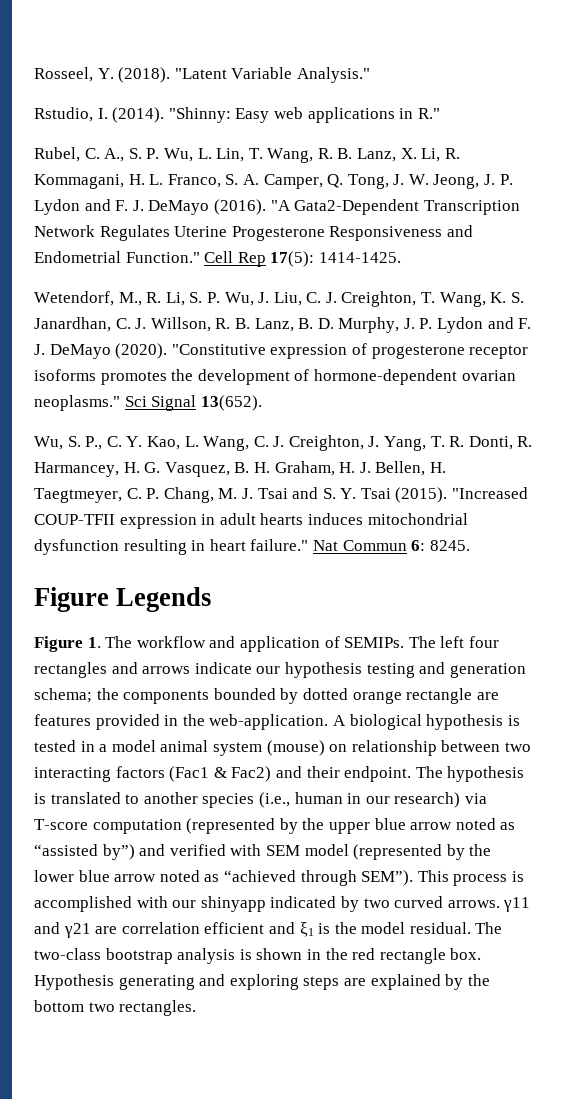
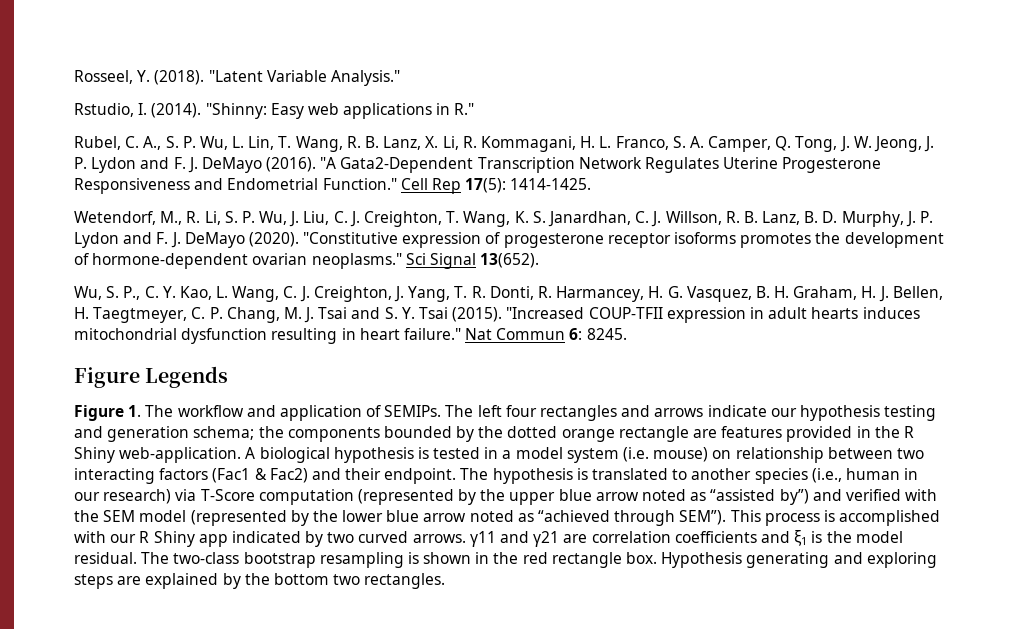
- The left four rectangles and arrows indicate our hypothesis testing and generation schema; the components bounded by dotted orange rectangle are features provided in the web-application.
+ The left four rectangles and arrows indicate our hypothesis testing and generation schema; the components bounded by the dotted orange rectangle are features provided in the R Shiny web-application.
- A biological hypothesis is tested in a model animal system (mouse) on relationship between two interacting factors (Fac1 & Fac2) and their endpoint.
+ A biological hypothesis is tested in a model system (i.e. mouse) on relationship between two interacting factors (Fac1 & Fac2) and their endpoint.
- The hypothesis is translated to another species (i.e., human in our research) via T-score computation (represented by the upper blue arrow noted as “assisted by”) and verified with SEM model (represented by the lower blue arrow noted as “achieved through SEM”).
+ The hypothesis is translated to another species (i.e., human in our research) via T-Score computation (represented by the upper blue arrow noted as “assisted by”) and verified with the SEM model (represented by the lower blue arrow noted as “achieved through SEM”).
- This process is accomplished with our shinyapp indicated by two curved arrows. γ11 and γ21 are correlation efficient and ξ1 is the model residual.
+ This process is accomplished with our R Shiny app indicated by two curved arrows. γ11 and γ21 are correlation coefficients and ξ1 is the model residual.
- The two-class bootstrap analysis is shown in the red rectangle box.
+ The two-class bootstrap resampling is shown in the red rectangle box.

